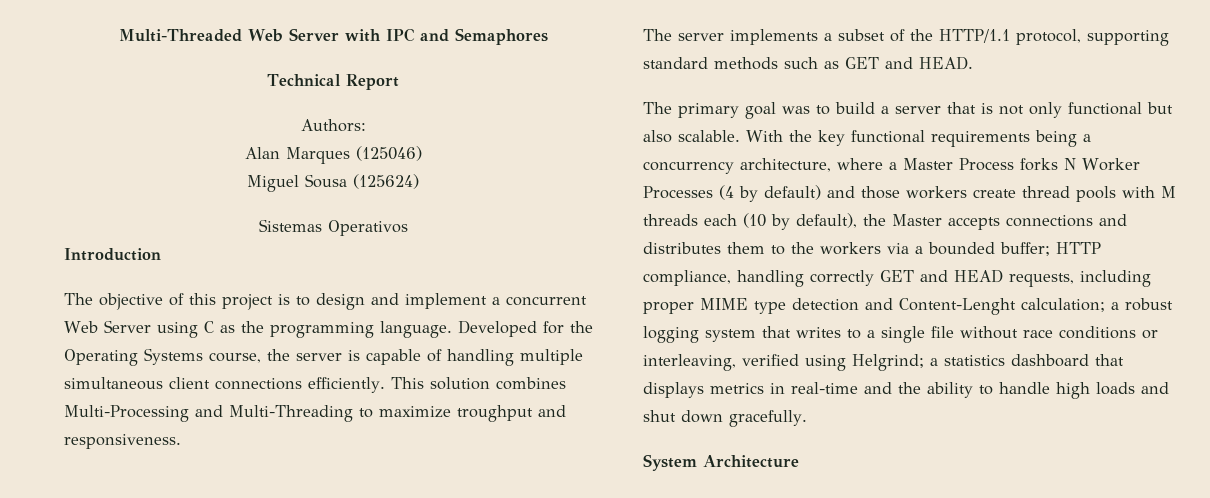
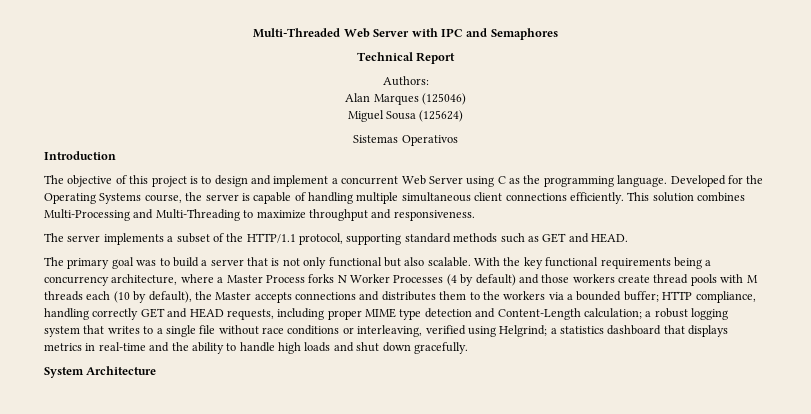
- This solution combines Multi-Processing and Multi-Threading to maximize troughput and responsiveness.
+ This solution combines Multi-Processing and Multi-Threading to maximize throughput and responsiveness.
- HTTP compliance, handling correctly GET and HEAD requests, including proper MIME type detection and Content-Lenght calculation;
+ HTTP compliance, handling correctly GET and HEAD requests, including proper MIME type detection and Content-Length calculation;

